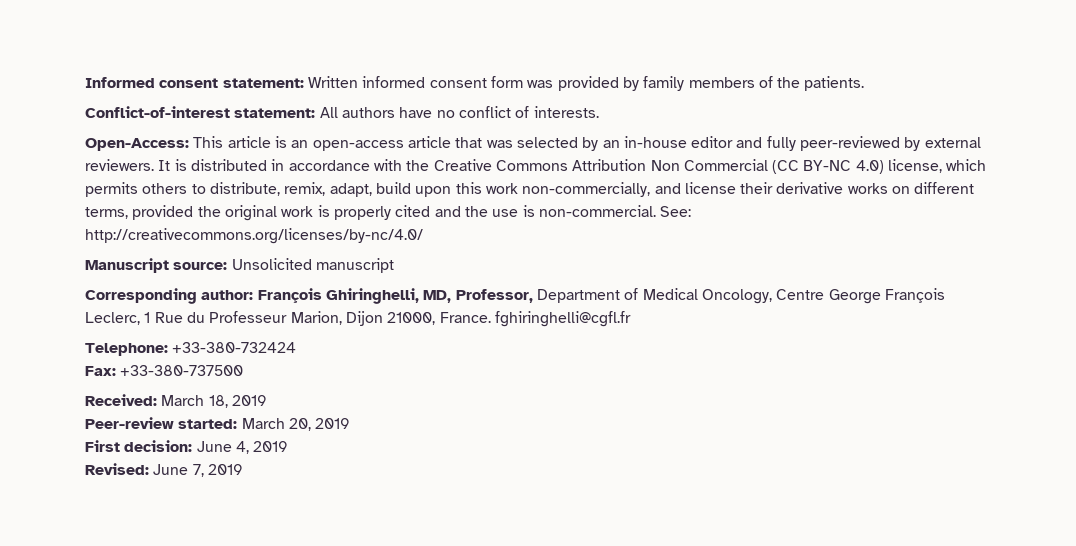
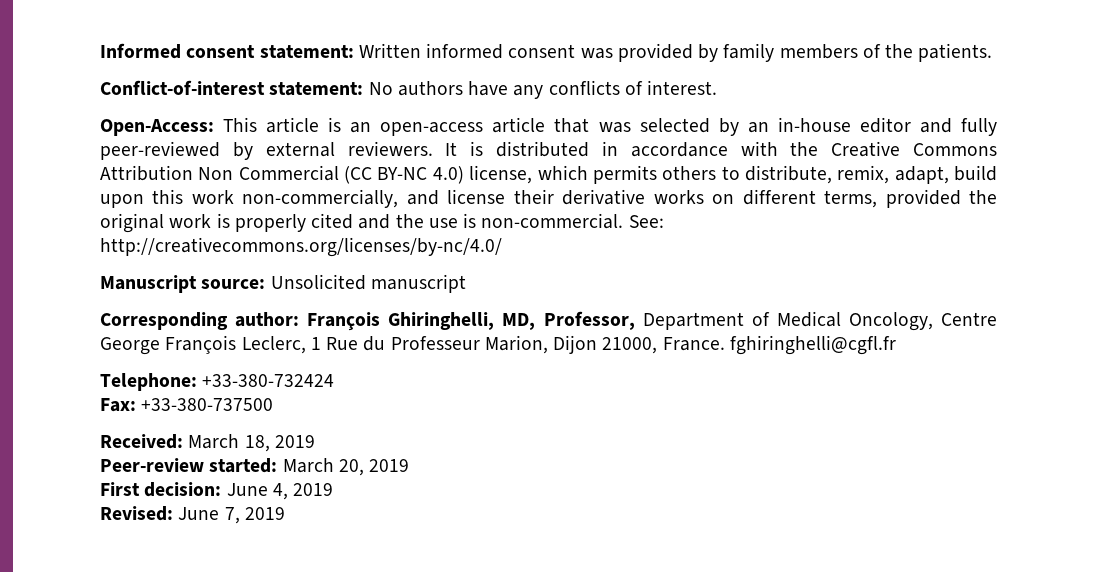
- Informed consent statement: Written informed consent form was provided by family members of the patients.
+ Informed consent statement: Written informed consent was provided by family members of the patients.
- Conflict-of-interest statement: All authors have no conflict of interests.
+ Conflict-of-interest statement: No authors have any conflicts of interest.

